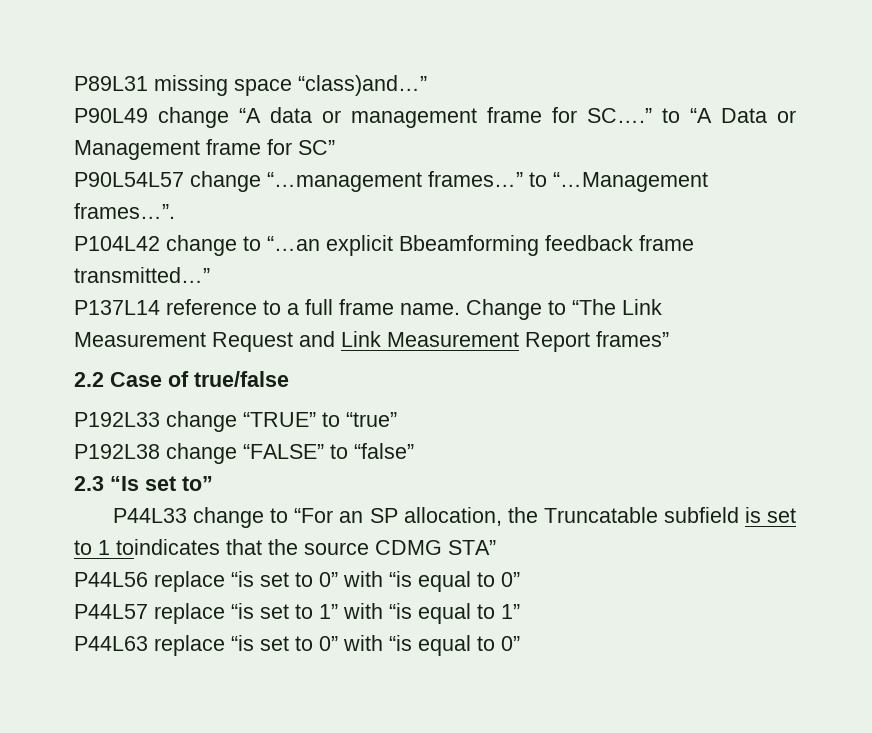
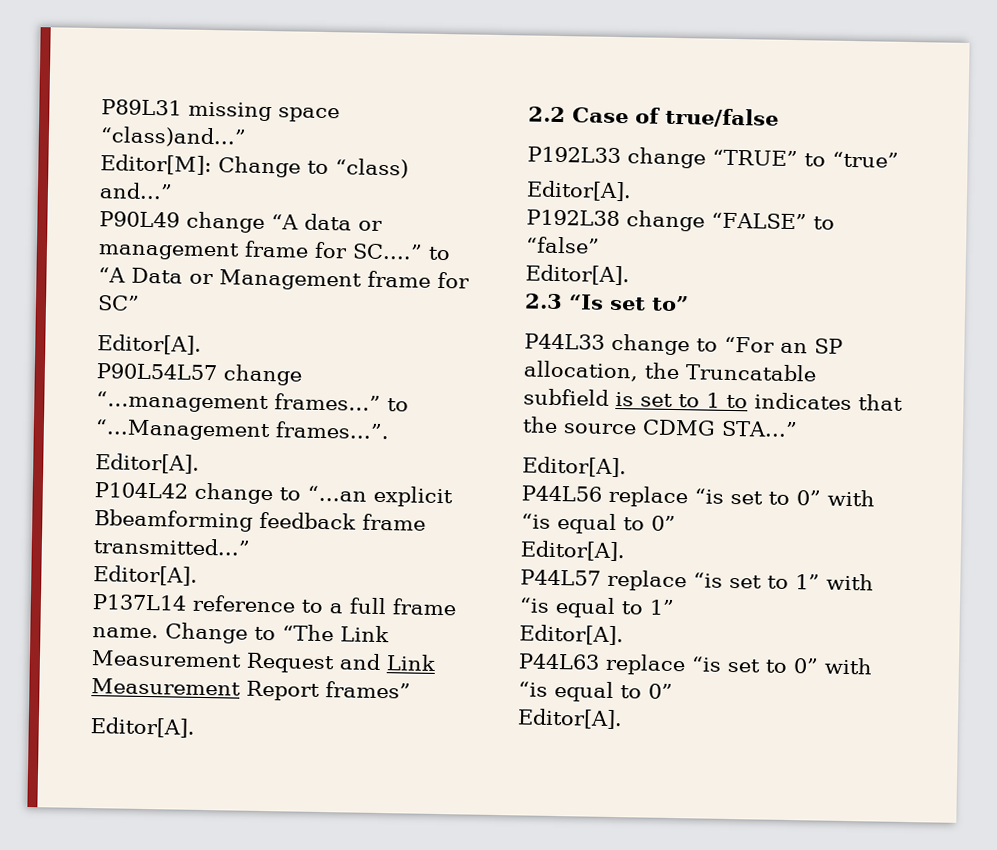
+ Editor[M]: Change to “class) and…”
  P90L49 change “A data or management frame for SC….” to “A Data or Management frame for SC”
+ Editor[A].
  P90L54L57 change “…management frames…” to “…Management frames…”.
+ Editor[A].
  P104L42 change to “…an explicit Bbeamforming feedback frame transmitted…”
+ Editor[A].
  Change to “The Link Measurement Request and Link Measurement Report frames”
+ Editor[A].
  P192L33 change “TRUE” to “true”
+ Editor[A].
  P192L38 change “FALSE” to “false”
+ Editor[A].
- P44L33 change to “For an SP allocation, the Truncatable subfield is set to 1 toindicates that the source CDMG STA”
+ P44L33 change to “For an SP allocation, the Truncatable subfield is set to 1 to indicates that the source CDMG STA…”
+ Editor[A].
  P44L56 replace “is set to 0” with “is equal to 0”
+ Editor[A].
  P44L57 replace “is set to 1” with “is equal to 1”
+ Editor[A].
  P44L63 replace “is set to 0” with “is equal to 0”
+ Editor[A].

